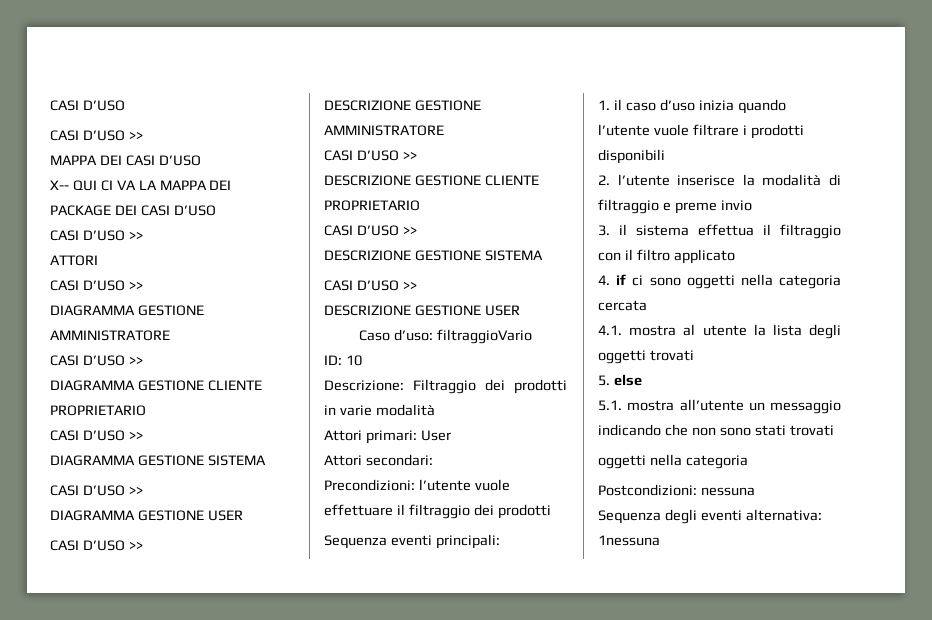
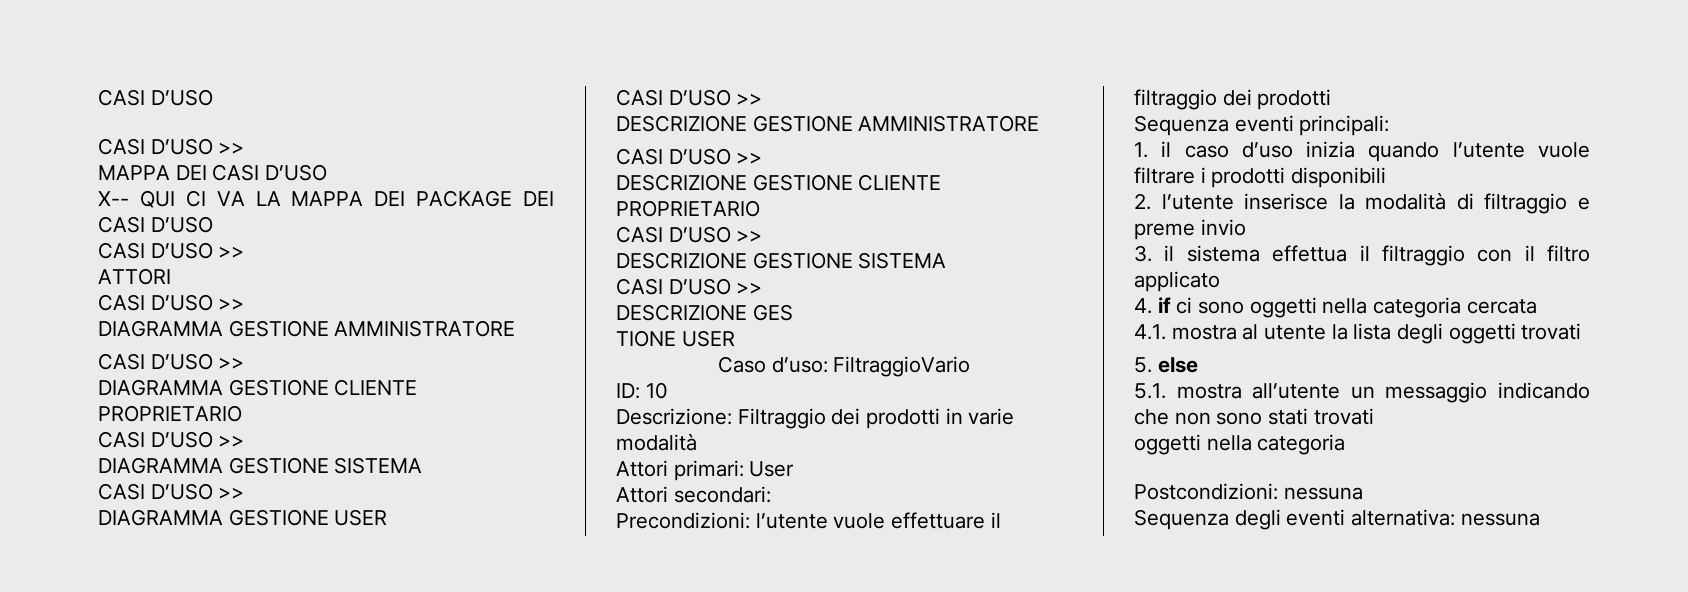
- DESCRIZIONE GESTIONE USER
+ DESCRIZIONE GES
+ TIONE USER
- Caso d’uso: filtraggioVario
+ Caso d’uso: FiltraggioVario
- Sequenza degli eventi alternativa: 1nessuna
+ Sequenza degli eventi alternativa: nessuna

